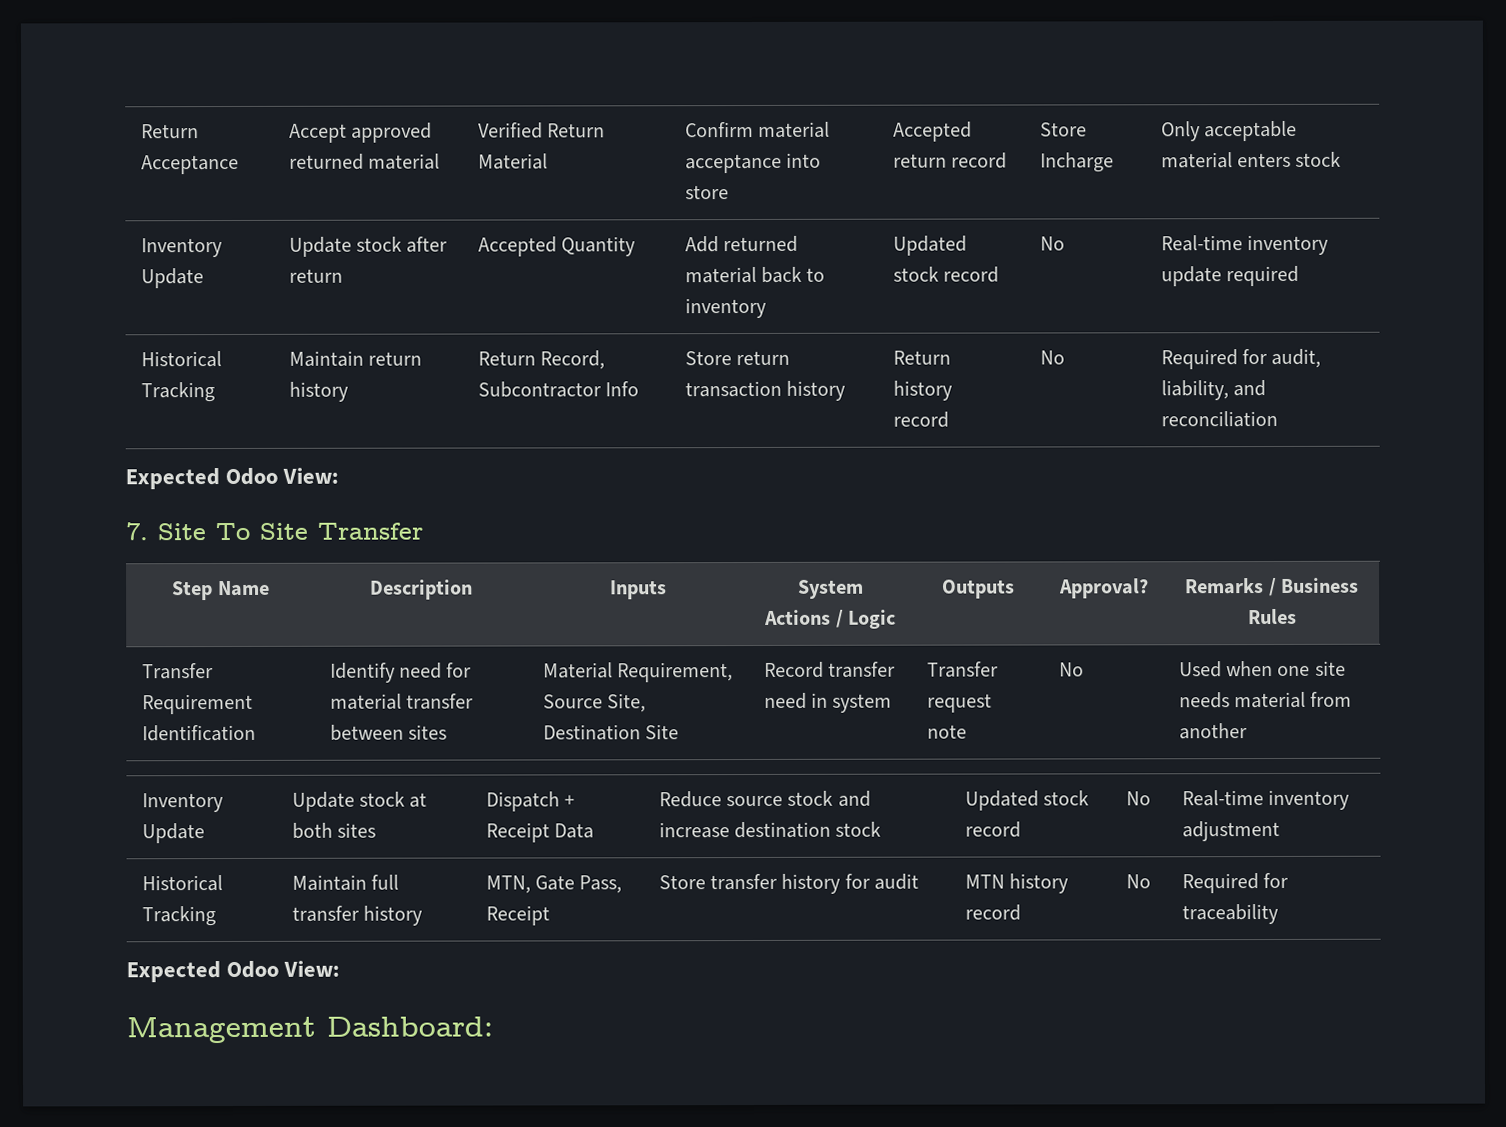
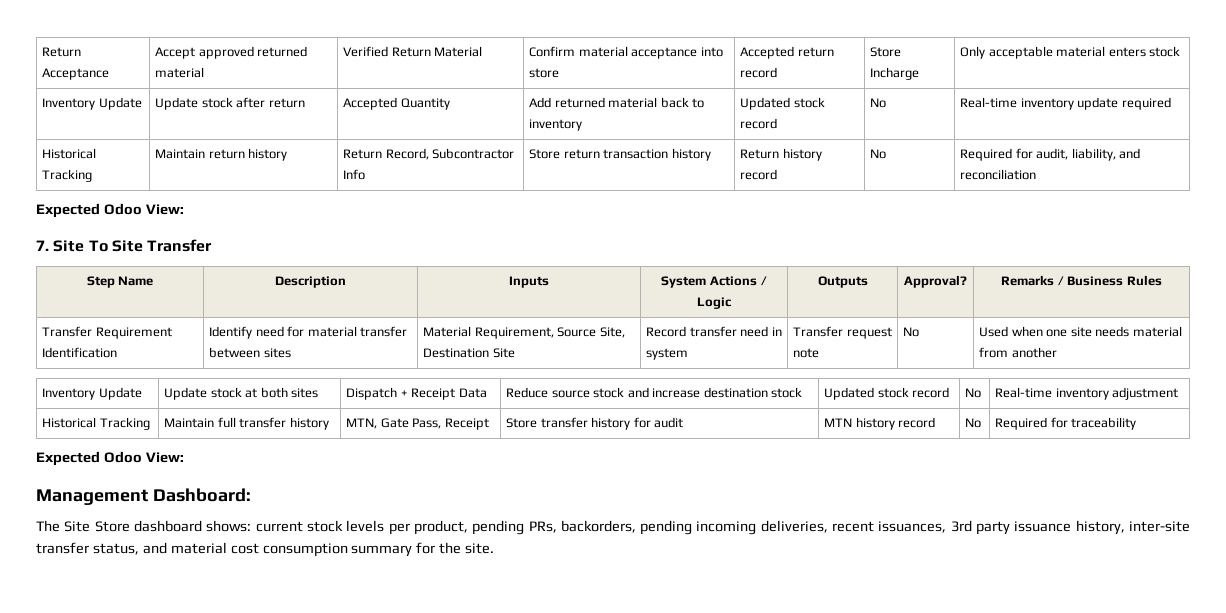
+ The Site Store dashboard shows: current stock levels per product, pending PRs, backorders, pending incoming deliveries, recent issuances, 3rd party issuance history, inter-site transfer status, and material cost consumption summary for the site.

